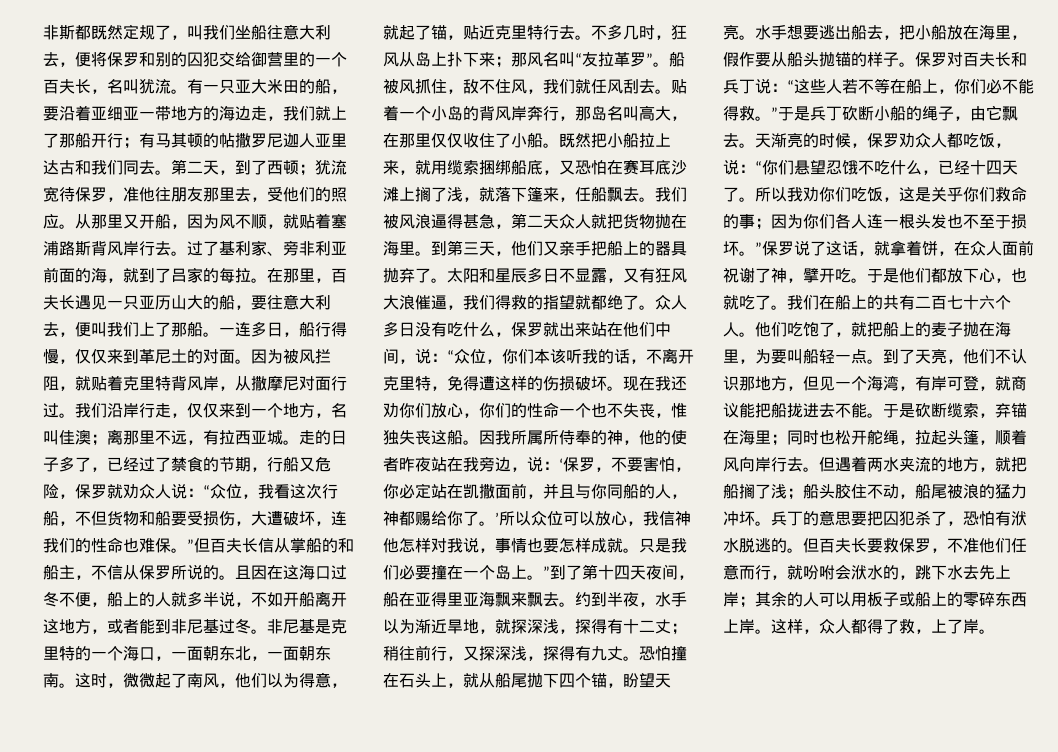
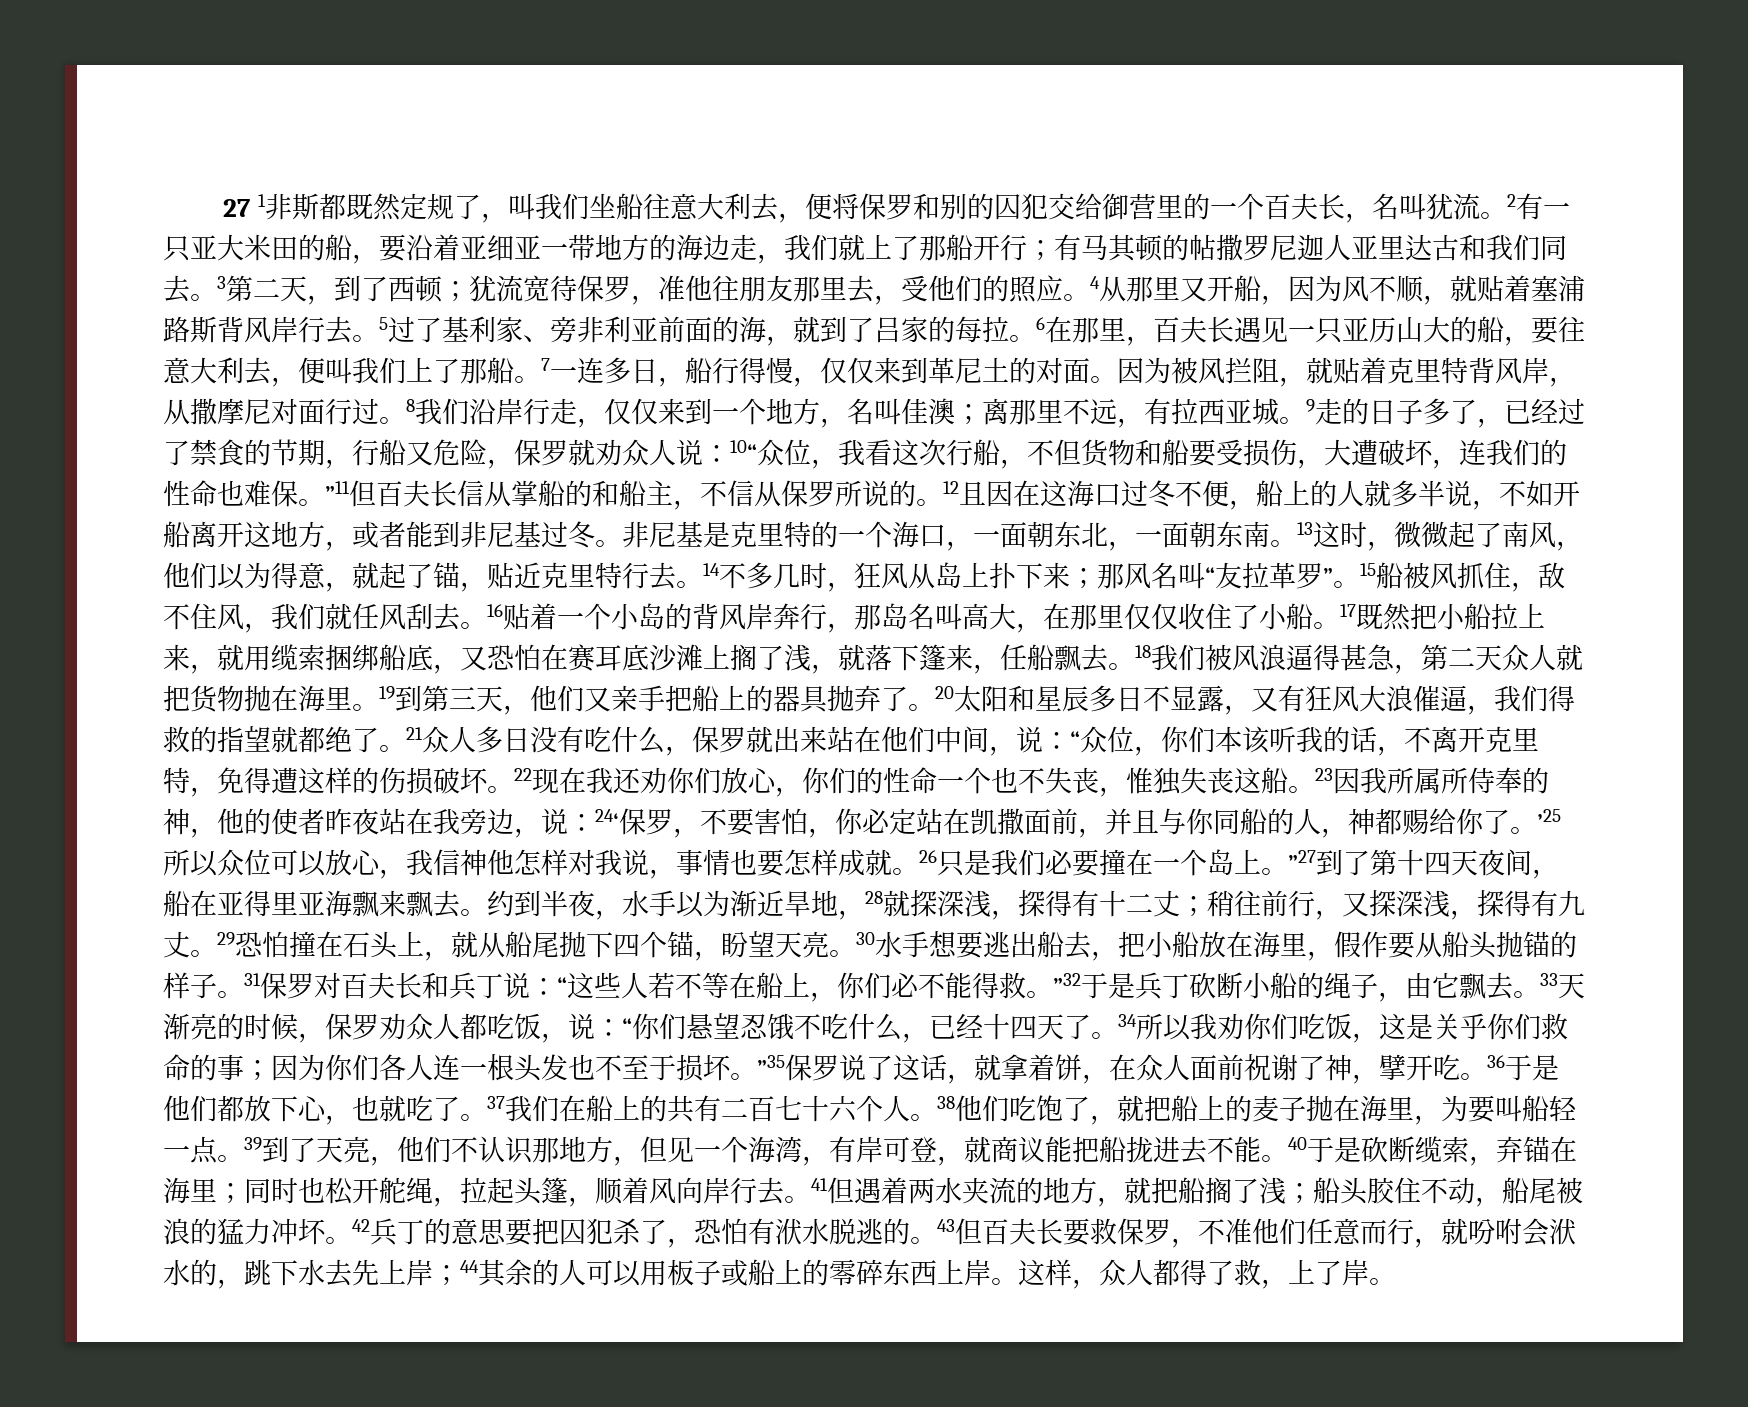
- 非斯都既然定规了，叫我们坐船往意大利去，便将保罗和别的囚犯交给御营里的一个百夫长，名叫犹流。
+ 27 1非斯都既然定规了，叫我们坐船往意大利去，便将保罗和别的囚犯交给御营里的一个百夫长，名叫犹流。
- 有一只亚大米田的船，要沿着亚细亚一带地方的海边走，我们就上了那船开行；有马其顿的帖撒罗尼迦人亚里达古和我们同去。
+ 2有一只亚大米田的船，要沿着亚细亚一带地方的海边走，我们就上了那船开行；有马其顿的帖撒罗尼迦人亚里达古和我们同去。
- 第二天，到了西顿；犹流宽待保罗，准他往朋友那里去，受他们的照应。
+ 3第二天，到了西顿；犹流宽待保罗，准他往朋友那里去，受他们的照应。
- 从那里又开船，因为风不顺，就贴着塞浦路斯背风岸行去。
+ 4从那里又开船，因为风不顺，就贴着塞浦路斯背风岸行去。
- 过了基利家、旁非利亚前面的海，就到了吕家的每拉。
+ 5过了基利家、旁非利亚前面的海，就到了吕家的每拉。
- 在那里，百夫长遇见一只亚历山大的船，要往意大利去，便叫我们上了那船。
+ 6在那里，百夫长遇见一只亚历山大的船，要往意大利去，便叫我们上了那船。
- 一连多日，船行得慢，仅仅来到革尼土的对面。
+ 7一连多日，船行得慢，仅仅来到革尼土的对面。
- 我们沿岸行走，仅仅来到一个地方，名叫佳澳；离那里不远，有拉西亚城。
+ 8我们沿岸行走，仅仅来到一个地方，名叫佳澳；离那里不远，有拉西亚城。
- 走的日子多了，已经过了禁食的节期，行船又危险，保罗就劝众人说：“众位，我看这次行船，不但货物和船要受损伤，大遭破坏，连我们的性命也难保。”但百夫长信从掌船的和船主，不信从保罗所说的。
+ 9走的日子多了，已经过了禁食的节期，行船又危险，保罗就劝众人说：10“众位，我看这次行船，不但货物和船要受损伤，大遭破坏，连我们的性命也难保。”11但百夫长信从掌船的和船主，不信从保罗所说的。
- 且因在这海口过冬不便，船上的人就多半说，不如开船离开这地方，或者能到非尼基过冬。
+ 12且因在这海口过冬不便，船上的人就多半说，不如开船离开这地方，或者能到非尼基过冬。
- 这时，微微起了南风，他们以为得意，就起了锚，贴近克里特行去。
+ 13这时，微微起了南风，他们以为得意，就起了锚，贴近克里特行去。
- 不多几时，狂风从岛上扑下来；那风名叫“友拉革罗”。
+ 14不多几时，狂风从岛上扑下来；那风名叫“友拉革罗”。
- 船被风抓住，敌不住风，我们就任风刮去。
+ 15船被风抓住，敌不住风，我们就任风刮去。
- 贴着一个小岛的背风岸奔行，那岛名叫高大，在那里仅仅收住了小船。
+ 16贴着一个小岛的背风岸奔行，那岛名叫高大，在那里仅仅收住了小船。
- 既然把小船拉上来，就用缆索捆绑船底，又恐怕在赛耳底沙滩上搁了浅，就落下篷来，任船飘去。
+ 17既然把小船拉上来，就用缆索捆绑船底，又恐怕在赛耳底沙滩上搁了浅，就落下篷来，任船飘去。
- 我们被风浪逼得甚急，第二天众人就把货物抛在海里。
+ 18我们被风浪逼得甚急，第二天众人就把货物抛在海里。
- 到第三天，他们又亲手把船上的器具抛弃了。
+ 19到第三天，他们又亲手把船上的器具抛弃了。
- 太阳和星辰多日不显露，又有狂风大浪催逼，我们得救的指望就都绝了。
+ 20太阳和星辰多日不显露，又有狂风大浪催逼，我们得救的指望就都绝了。
- 众人多日没有吃什么，保罗就出来站在他们中间，说：“众位，你们本该听我的话，不离开克里特，免得遭这样的伤损破坏。
+ 21众人多日没有吃什么，保罗就出来站在他们中间，说：“众位，你们本该听我的话，不离开克里特，免得遭这样的伤损破坏。
- 现在我还劝你们放心，你们的性命一个也不失丧，惟独失丧这船。
+ 22现在我还劝你们放心，你们的性命一个也不失丧，惟独失丧这船。
- 因我所属所侍奉的神，他的使者昨夜站在我旁边，说：‘保罗，不要害怕，你必定站在凯撒面前，并且与你同船的人，神都赐给你了。’所以众位可以放心，我信神他怎样对我说，事情也要怎样成就。
+ 23因我所属所侍奉的神，他的使者昨夜站在我旁边，说：24‘保罗，不要害怕，你必定站在凯撒面前，并且与你同船的人，神都赐给你了。’25所以众位可以放心，我信神他怎样对我说，事情也要怎样成就。
- 只是我们必要撞在一个岛上。”到了第十四天夜间，船在亚得里亚海飘来飘去。
+ 26只是我们必要撞在一个岛上。”27到了第十四天夜间，船在亚得里亚海飘来飘去。
- 约到半夜，水手以为渐近旱地，就探深浅，探得有十二丈；稍往前行，又探深浅，探得有九丈。
+ 约到半夜，水手以为渐近旱地，28就探深浅，探得有十二丈；稍往前行，又探深浅，探得有九丈。
- 恐怕撞在石头上，就从船尾抛下四个锚，盼望天亮。
+ 29恐怕撞在石头上，就从船尾抛下四个锚，盼望天亮。
- 水手想要逃出船去，把小船放在海里，假作要从船头抛锚的样子。
+ 30水手想要逃出船去，把小船放在海里，假作要从船头抛锚的样子。
- 保罗对百夫长和兵丁说：“这些人若不等在船上，你们必不能得救。”于是兵丁砍断小船的绳子，由它飘去。
+ 31保罗对百夫长和兵丁说：“这些人若不等在船上，你们必不能得救。”32于是兵丁砍断小船的绳子，由它飘去。
- 天渐亮的时候，保罗劝众人都吃饭，说：“你们悬望忍饿不吃什么，已经十四天了。
+ 33天渐亮的时候，保罗劝众人都吃饭，说：“你们悬望忍饿不吃什么，已经十四天了。
- 所以我劝你们吃饭，这是关乎你们救命的事；因为你们各人连一根头发也不至于损坏。”保罗说了这话，就拿着饼，在众人面前祝谢了神，擘开吃。
+ 34所以我劝你们吃饭，这是关乎你们救命的事；因为你们各人连一根头发也不至于损坏。”35保罗说了这话，就拿着饼，在众人面前祝谢了神，擘开吃。
- 于是他们都放下心，也就吃了。
+ 36于是他们都放下心，也就吃了。
- 我们在船上的共有二百七十六个人。
+ 37我们在船上的共有二百七十六个人。
- 他们吃饱了，就把船上的麦子抛在海里，为要叫船轻一点。
+ 38他们吃饱了，就把船上的麦子抛在海里，为要叫船轻一点。
- 到了天亮，他们不认识那地方，但见一个海湾，有岸可登，就商议能把船拢进去不能。
+ 39到了天亮，他们不认识那地方，但见一个海湾，有岸可登，就商议能把船拢进去不能。
- 于是砍断缆索，弃锚在海里；同时也松开舵绳，拉起头篷，顺着风向岸行去。
+ 40于是砍断缆索，弃锚在海里；同时也松开舵绳，拉起头篷，顺着风向岸行去。
- 但遇着两水夹流的地方，就把船搁了浅；船头胶住不动，船尾被浪的猛力冲坏。
+ 41但遇着两水夹流的地方，就把船搁了浅；船头胶住不动，船尾被浪的猛力冲坏。
- 兵丁的意思要把囚犯杀了，恐怕有洑水脱逃的。
+ 42兵丁的意思要把囚犯杀了，恐怕有洑水脱逃的。
- 但百夫长要救保罗，不准他们任意而行，就吩咐会洑水的，跳下水去先上岸；其余的人可以用板子或船上的零碎东西上岸。
+ 43但百夫长要救保罗，不准他们任意而行，就吩咐会洑水的，跳下水去先上岸；44其余的人可以用板子或船上的零碎东西上岸。

